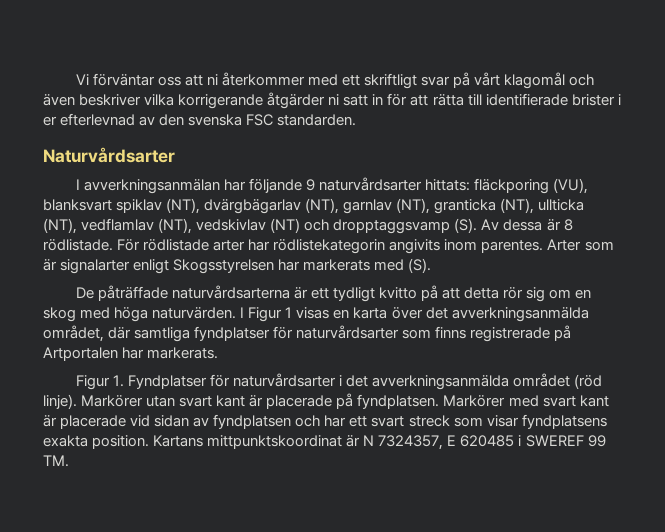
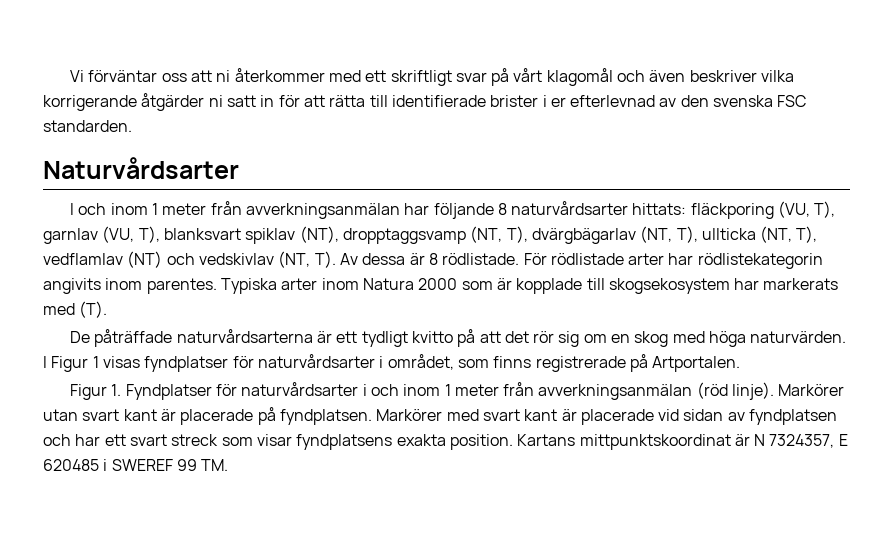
- I avverkningsanmälan har följande 9 naturvårdsarter hittats: fläckporing (VU), blanksvart spiklav (NT), dvärgbägarlav (NT), garnlav (NT), granticka (NT), ullticka (NT), vedflamlav (NT), vedskivlav (NT) och dropptaggsvamp (S). Av dessa är 8 rödlistade.
+ I och inom 1 meter från avverkningsanmälan har följande 8 naturvårdsarter hittats: fläckporing (VU, T), garnlav (VU, T), blanksvart spiklav (NT), dropptaggsvamp (NT, T), dvärgbägarlav (NT, T), ullticka (NT, T), vedflamlav (NT) och vedskivlav (NT, T). Av dessa är 8 rödlistade.
- Arter som är signalarter enligt Skogsstyrelsen har markerats med (S).
+ Typiska arter inom Natura 2000 som är kopplade till skogsekosystem har markerats med (T).
- De påträffade naturvårdsarterna är ett tydligt kvitto på att detta rör sig om en skog med höga naturvärden.
+ De påträffade naturvårdsarterna är ett tydligt kvitto på att det rör sig om en skog med höga naturvärden.
- I Figur 1 visas en karta över det avverkningsanmälda området, där samtliga fyndplatser för naturvårdsarter som finns registrerade på Artportalen har markerats.
+ I Figur 1 visas fyndplatser för naturvårdsarter i området, som finns registrerade på Artportalen.
- Figur 1. Fyndplatser för naturvårdsarter i det avverkningsanmälda området (röd linje).
+ Figur 1. Fyndplatser för naturvårdsarter i och inom 1 meter från avverkningsanmälan (röd linje).

